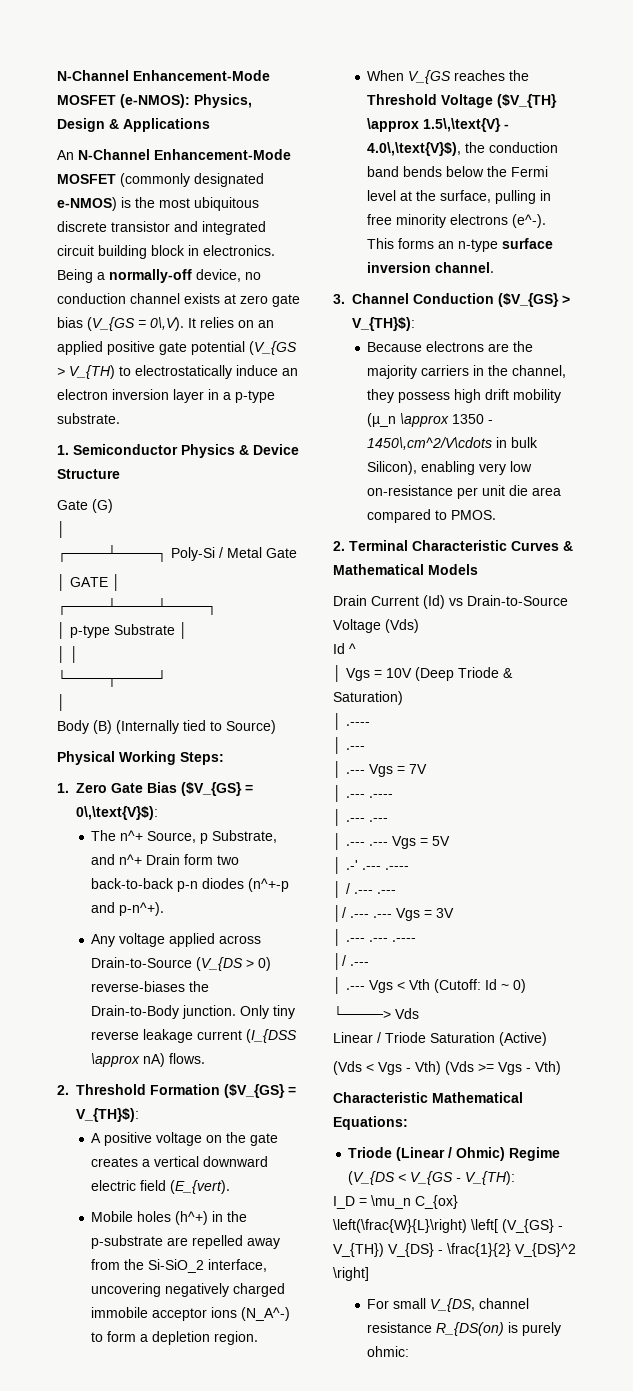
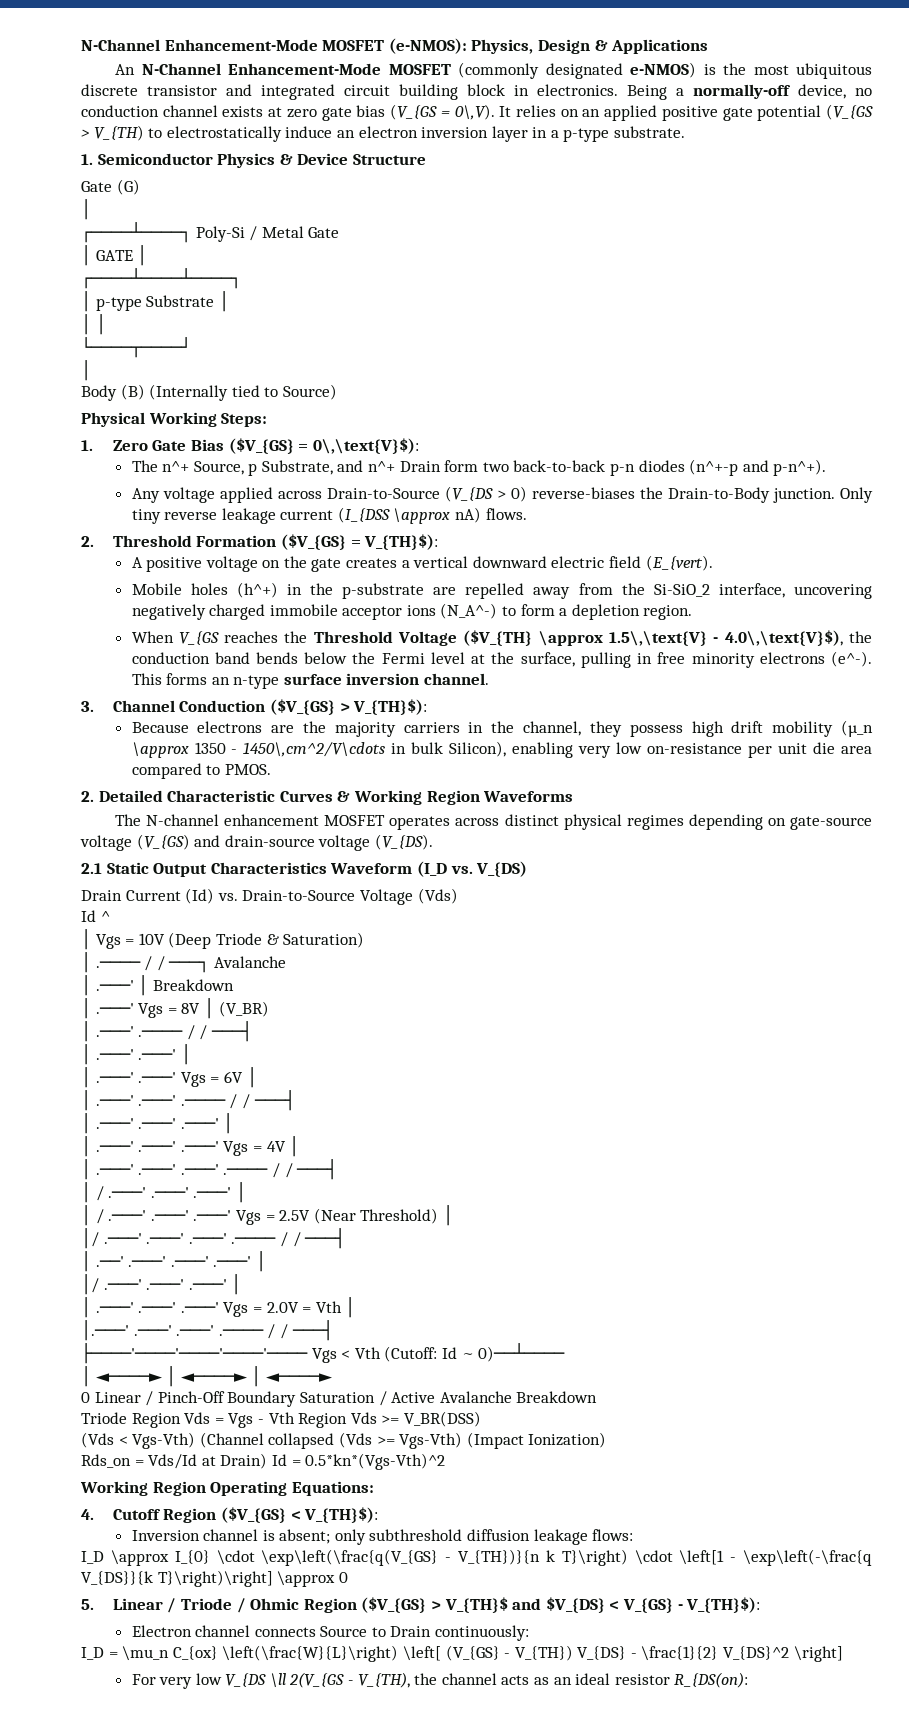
- 2. Terminal Characteristic Curves & Mathematical Models
+ 2. Detailed Characteristic Curves & Working Region Waveforms
+ The N-channel enhancement MOSFET operates across distinct physical regimes depending on gate-source voltage (V_{GS) and drain-source voltage (V_{DS).
+ 2.1 Static Output Characteristics Waveform (I_D vs. V_{DS)
- Drain Current (Id) vs Drain-to-Source Voltage (Vds)
+ Drain Current (Id) vs. Drain-to-Source Voltage (Vds)
- │ .----
- │ .---
- │ .--- Vgs = 7V
- │ .--- .----
- │ .--- .---
- │ .--- .--- Vgs = 5V
- │ .-' .--- .----
- │ / .--- .---
- │/ .--- .--- Vgs = 3V
- │ .--- .--- .----
- │/ .---
- │ .--- Vgs < Vth (Cutoff: Id ~ 0)
- └────> Vds
- Linear / Triode Saturation (Active)
- (Vds < Vgs - Vth) (Vds >= Vgs - Vth)
- Characteristic Mathematical Equations:
- Triode (Linear / Ohmic) Regime (V_{DS < V_{GS - V_{TH):
+ │ .──── / / ───┐ Avalanche
+ │ .───' │ Breakdown
+ │ .───' Vgs = 8V │ (V_BR)
+ │ .───' .──── / / ───┤
+ │ .───' .───' │
+ │ .───' .───' Vgs = 6V │
+ │ .───' .───' .──── / / ───┤
+ │ .───' .───' .───' │
+ │ .───' .───' .───' Vgs = 4V │
+ │ .───' .───' .───' .──── / / ───┤
+ │ / .───' .───' .───' │
+ │ / .───' .───' .───' Vgs = 2.5V (Near Threshold) │
+ │/ .───' .───' .───' .──── / / ───┤
+ │ .──' .───' .───' .───' │
+ │/ .───' .───' .───' │
+ │ .───' .───' .───' Vgs = 2.0V = Vth │
+ │.───' .───' .───' .──── / / ───┤
+ ├────'────'────'────'──── Vgs < Vth (Cutoff: Id ~ 0)──┴────
+ │ ◄────► │ ◄────► │ ◄────►
+ 0 Linear / Pinch-Off Boundary Saturation / Active Avalanche Breakdown
+ Triode Region Vds = Vgs - Vth Region Vds >= V_BR(DSS)
+ (Vds < Vgs-Vth) (Channel collapsed (Vds >= Vgs-Vth) (Impact Ionization)
+ Rds_on = Vds/Id at Drain) Id = 0.5*kn*(Vgs-Vth)^2
+ Working Region Operating Equations:
+ 4. Cutoff Region ($V_{GS} < V_{TH}$):
+ Inversion channel is absent; only subthreshold diffusion leakage flows:
+ I_D \approx I_{0} \cdot \exp\left(\frac{q(V_{GS} - V_{TH})}{n k T}\right) \cdot \left[1 - \exp\left(-\frac{q V_{DS}}{k T}\right)\right] \approx 0
+ 5. Linear / Triode / Ohmic Region ($V_{GS} > V_{TH}$ and $V_{DS} < V_{GS} - V_{TH}$):
+ Electron channel connects Source to Drain continuously:
- For small V_{DS, channel resistance R_{DS(on) is purely ohmic:
+ For very low V_{DS \ll 2(V_{GS - V_{TH), the channel acts as an ideal resistor R_{DS(on):

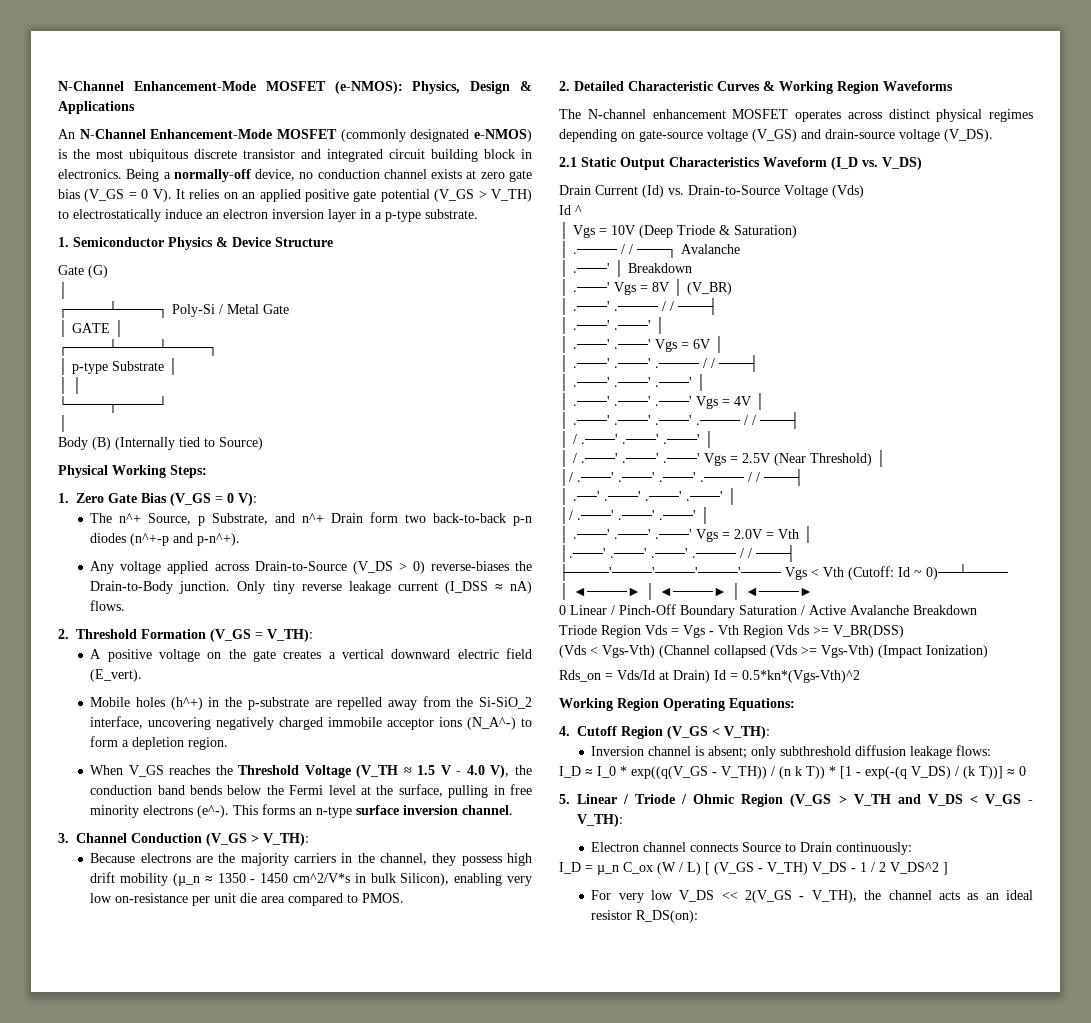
- Being a normally-off device, no conduction channel exists at zero gate bias (V_{GS = 0\,V). It relies on an applied positive gate potential (V_{GS > V_{TH) to electrostatically induce an electron inversion layer in a p-type substrate.
+ Being a normally-off device, no conduction channel exists at zero gate bias (V_GS = 0 V). It relies on an applied positive gate potential (V_GS > V_TH) to electrostatically induce an electron inversion layer in a p-type substrate.
- 1. Zero Gate Bias ($V_{GS} = 0\,\text{V}$):
+ 1. Zero Gate Bias (V_GS = 0 V):
- Any voltage applied across Drain-to-Source (V_{DS > 0) reverse-biases the Drain-to-Body junction.
+ Any voltage applied across Drain-to-Source (V_DS > 0) reverse-biases the Drain-to-Body junction.
- Only tiny reverse leakage current (I_{DSS \approx nA) flows.
+ Only tiny reverse leakage current (I_DSS ≈ nA) flows.
- 2. Threshold Formation ($V_{GS} = V_{TH}$):
+ 2. Threshold Formation (V_GS = V_TH):
- A positive voltage on the gate creates a vertical downward electric field (E_{vert).
+ A positive voltage on the gate creates a vertical downward electric field (E_vert).
- When V_{GS reaches the Threshold Voltage ($V_{TH} \approx 1.5\,\text{V} - 4.0\,\text{V}$), the conduction band bends below the Fermi level at the surface, pulling in free minority electrons (e^-).
+ When V_GS reaches the Threshold Voltage (V_TH ≈ 1.5 V - 4.0 V), the conduction band bends below the Fermi level at the surface, pulling in free minority electrons (e^-).
- 3. Channel Conduction ($V_{GS} > V_{TH}$):
+ 3. Channel Conduction (V_GS > V_TH):
- Because electrons are the majority carriers in the channel, they possess high drift mobility (µ_n \approx 1350 - 1450\,cm^2/V\cdots in bulk Silicon), enabling very low on-resistance per unit die area compared to PMOS.
+ Because electrons are the majority carriers in the channel, they possess high drift mobility (µ_n ≈ 1350 - 1450 cm^2/V*s in bulk Silicon), enabling very low on-resistance per unit die area compared to PMOS.
- The N-channel enhancement MOSFET operates across distinct physical regimes depending on gate-source voltage (V_{GS) and drain-source voltage (V_{DS).
+ The N-channel enhancement MOSFET operates across distinct physical regimes depending on gate-source voltage (V_GS) and drain-source voltage (V_DS).
- 2.1 Static Output Characteristics Waveform (I_D vs. V_{DS)
+ 2.1 Static Output Characteristics Waveform (I_D vs. V_DS)
- 4. Cutoff Region ($V_{GS} < V_{TH}$):
+ 4. Cutoff Region (V_GS < V_TH):
- I_D \approx I_{0} \cdot \exp\left(\frac{q(V_{GS} - V_{TH})}{n k T}\right) \cdot \left[1 - \exp\left(-\frac{q V_{DS}}{k T}\right)\right] \approx 0
+ I_D ≈ I_0 * exp((q(V_GS - V_TH)) / (n k T)) * [1 - exp(-(q V_DS) / (k T))] ≈ 0
- 5. Linear / Triode / Ohmic Region ($V_{GS} > V_{TH}$ and $V_{DS} < V_{GS} - V_{TH}$):
+ 5. Linear / Triode / Ohmic Region (V_GS > V_TH and V_DS < V_GS - V_TH):
- I_D = \mu_n C_{ox} \left(\frac{W}{L}\right) \left[ (V_{GS} - V_{TH}) V_{DS} - \frac{1}{2} V_{DS}^2 \right]
- For very low V_{DS \ll 2(V_{GS - V_{TH), the channel acts as an ideal resistor R_{DS(on):
+ I_D = µ_n C_ox (W / L) [ (V_GS - V_TH) V_DS - 1 / 2 V_DS^2 ]
+ For very low V_DS << 2(V_GS - V_TH), the channel acts as an ideal resistor R_DS(on):

